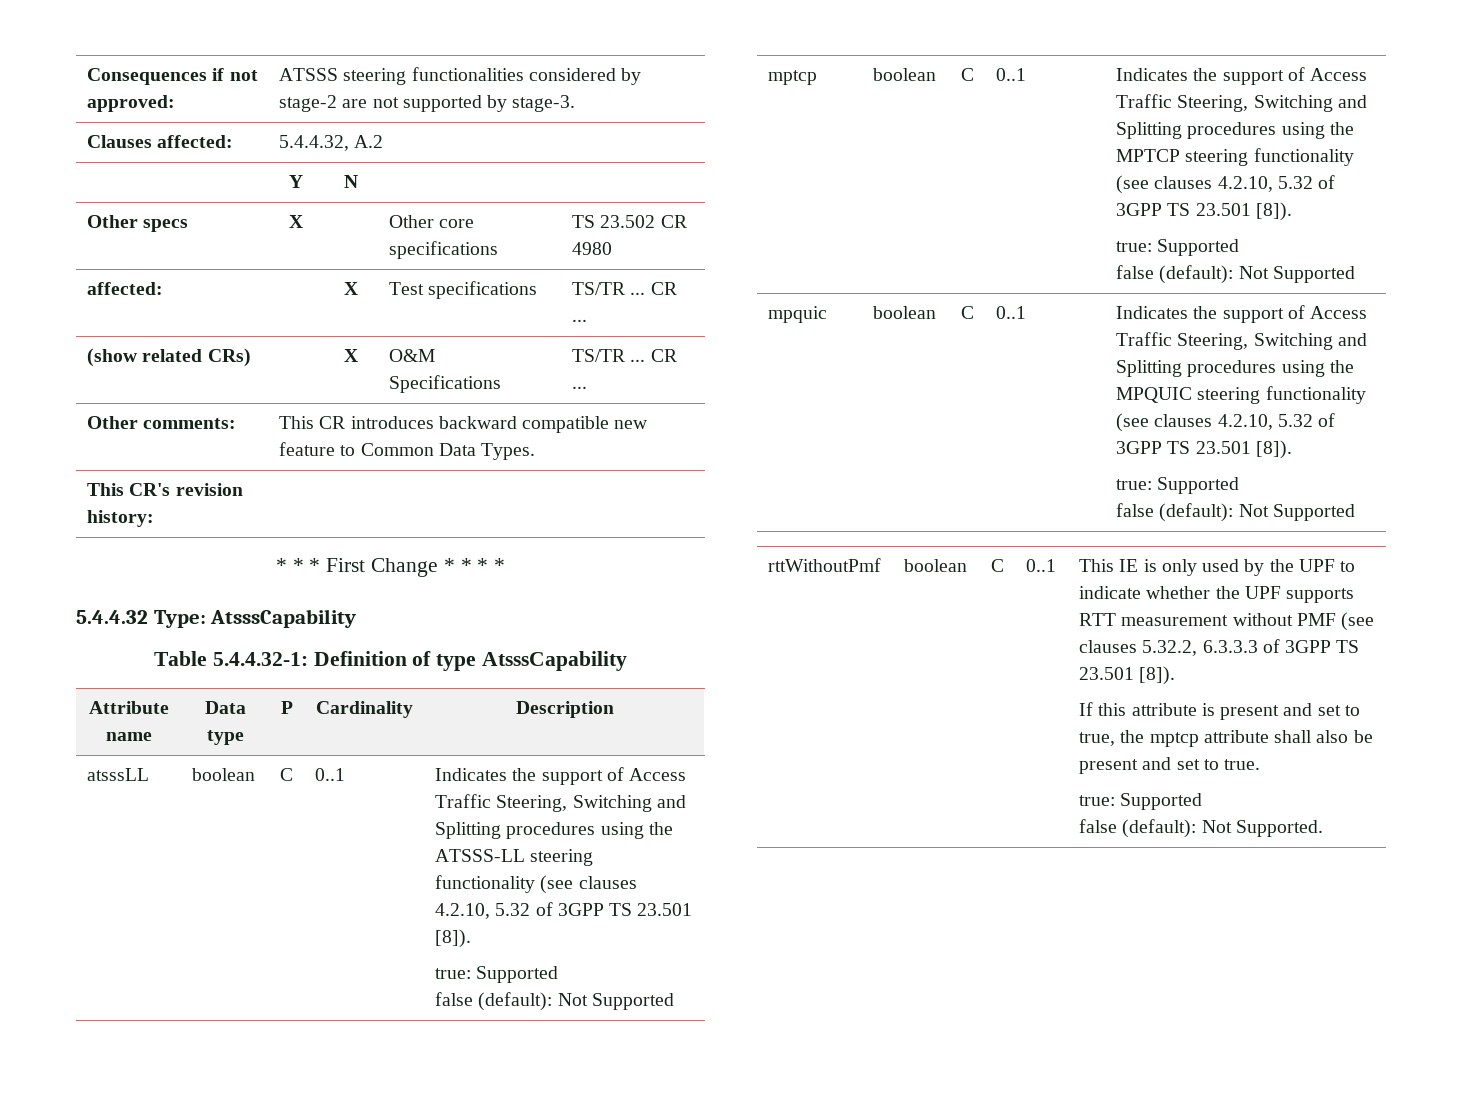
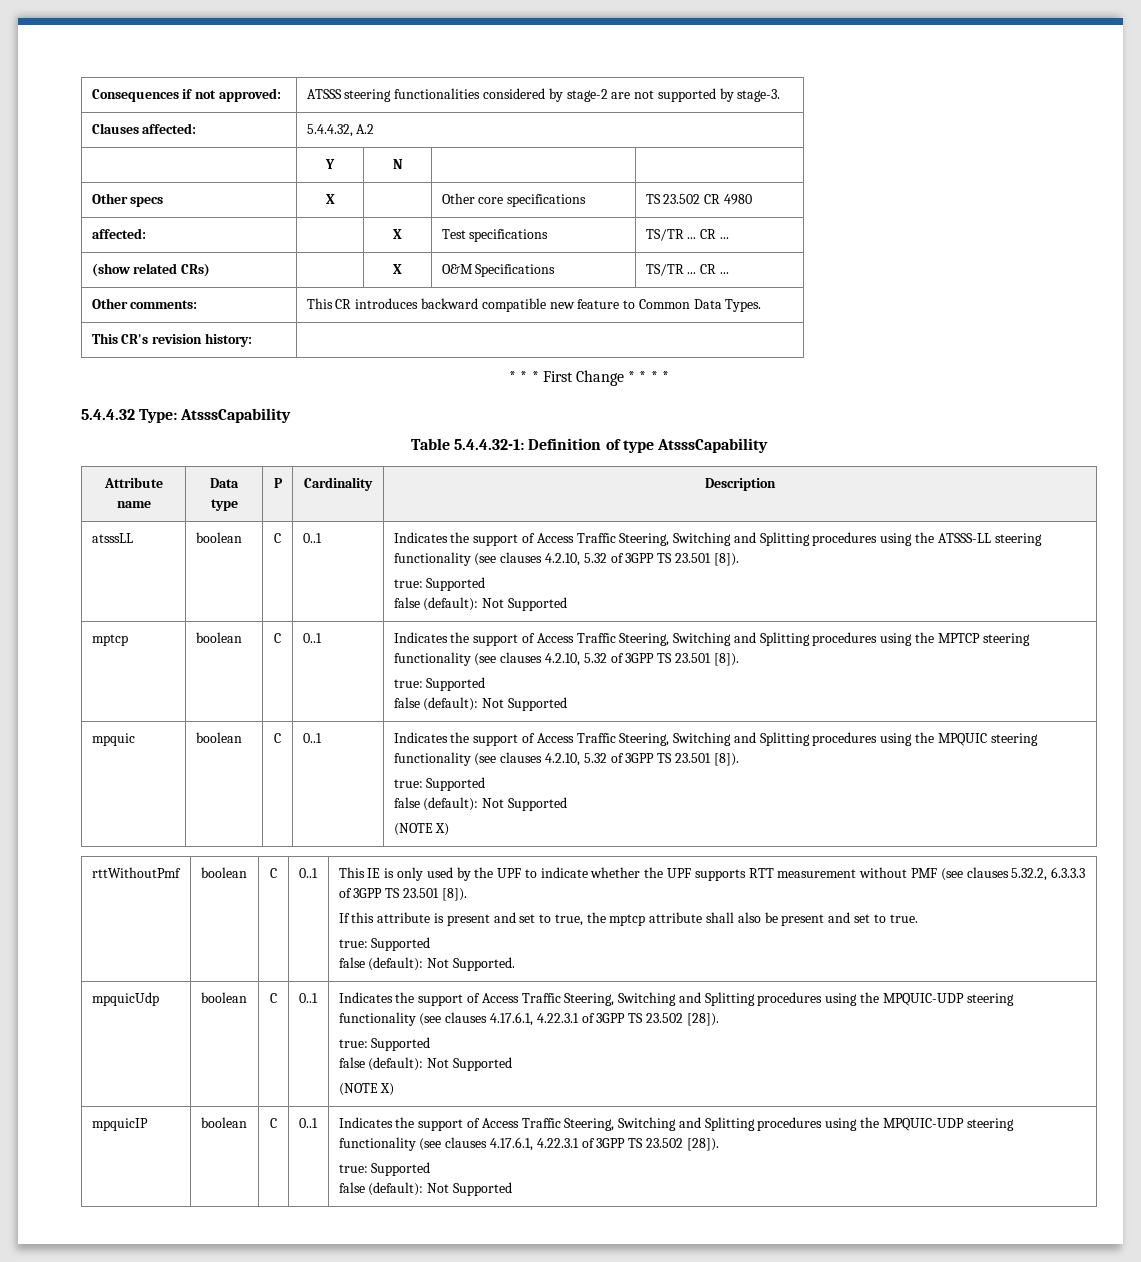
  mpquic | boolean | C | 0..1 | Indicates the support of Access Traffic Steering, Switching and Splitting procedures using the MPQUIC steering functionality (see clauses 4.2.10, 5.32 of 3GPP TS 23.501 [8]).
  true: Supported
  false (default): Not Supported
+ (NOTE X)
+ mpquicUdp | boolean | C | 0..1 | Indicates the support of Access Traffic Steering, Switching and Splitting procedures using the MPQUIC-UDP steering functionality (see clauses 4.17.6.1, 4.22.3.1 of 3GPP TS 23.502 [28]).
+ true: Supported
+ false (default): Not Supported
+ (NOTE X)
+ mpquicIP | boolean | C | 0..1 | Indicates the support of Access Traffic Steering, Switching and Splitting procedures using the MPQUIC-UDP steering functionality (see clauses 4.17.6.1, 4.22.3.1 of 3GPP TS 23.502 [28]).
+ true: Supported
+ false (default): Not Supported

